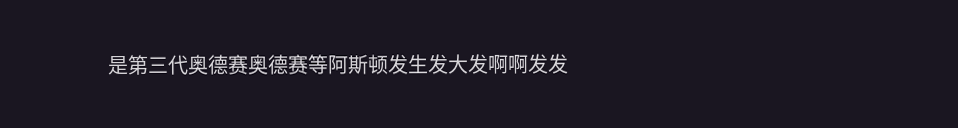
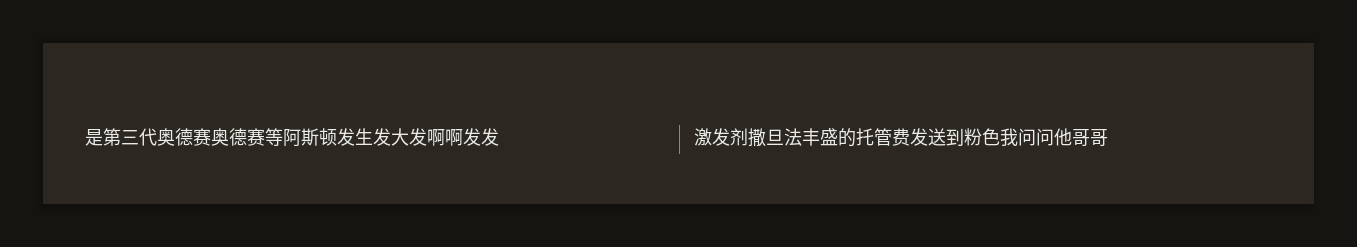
+ 激发剂撒旦法丰盛的托管费发送到粉色我问问他哥哥

